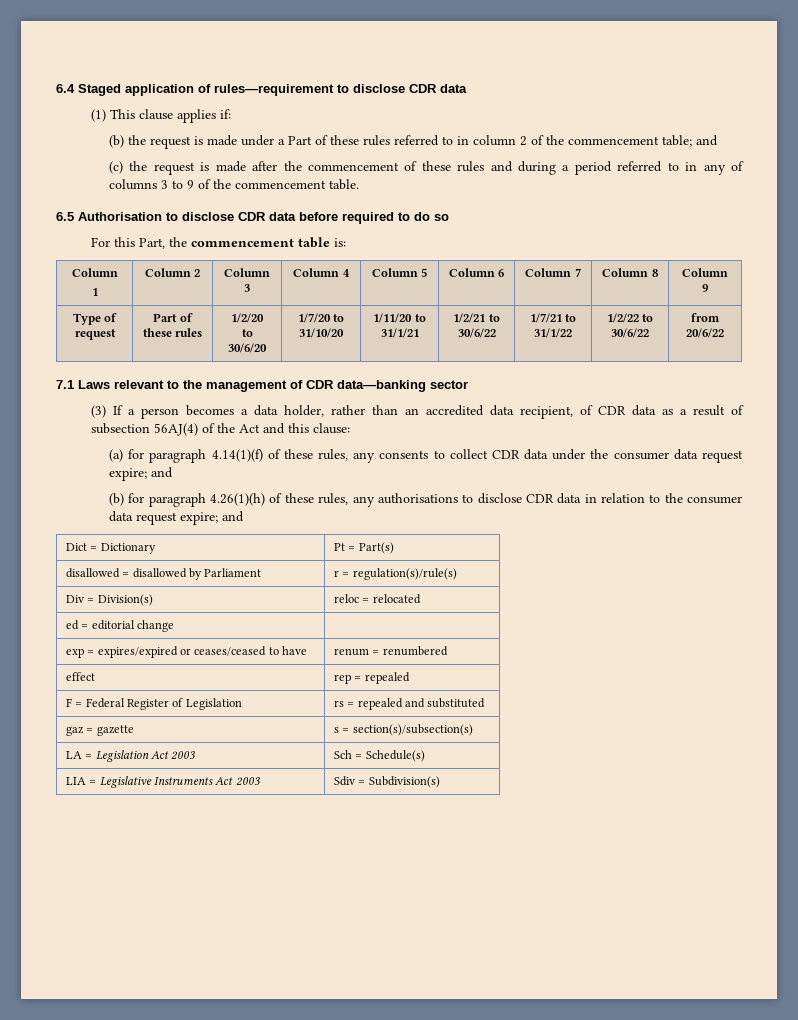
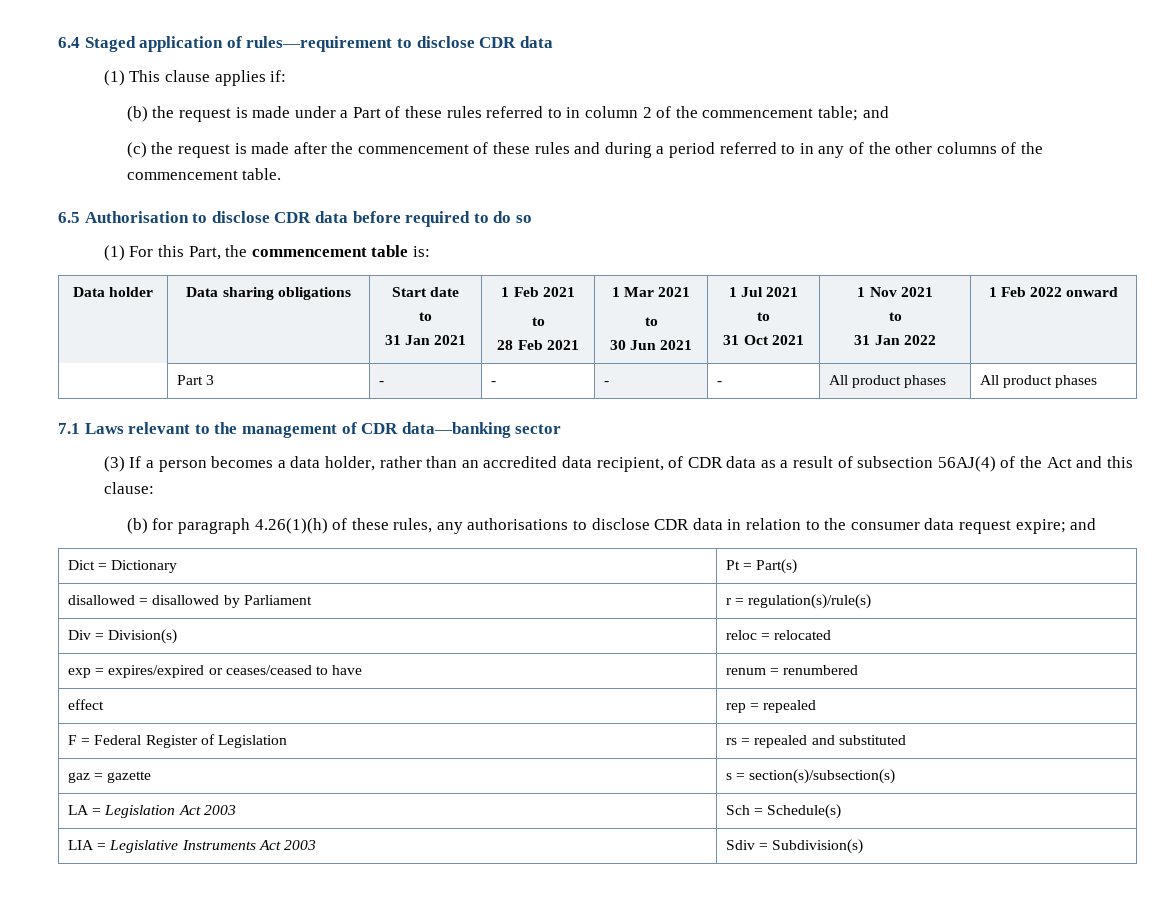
- (c) the request is made after the commencement of these rules and during a period referred to in any of columns 3 to 9 of the commencement table.
+ (c) the request is made after the commencement of these rules and during a period referred to in any of the other columns of the commencement table.
- For this Part, the commencement table is:
- Column
- 1 | Column 2 | Column 3 | Column 4 | Column 5 | Column 6 | Column 7 | Column 8 | Column 9
- Type of request | Part of these rules | 1/2/20
- to 30/6/20 | 1/7/20 to 31/10/20 | 1/11/20 to 31/1/21 | 1/2/21 to 30/6/22 | 1/7/21 to 31/1/22 | 1/2/22 to 30/6/22 | from 20/6/22
+ (1) For this Part, the commencement table is:
+ Data holder | Data sharing obligations | Start date
+ to
+ 31 Jan 2021 | 1 Feb 2021
+ to
+ 28 Feb 2021 | 1 Mar 2021
+ to
+ 30 Jun 2021 | 1 Jul 2021
+ to
+ 31 Oct 2021 | 1 Nov 2021
+ to
+ 31 Jan 2022 | 1 Feb 2022 onward
+ | Part 3 | - | - | - | - | All product phases | All product phases
- (a) for paragraph 4.14(1)(f) of these rules, any consents to collect CDR data under the consumer data request expire; and
- ed = editorial change |

